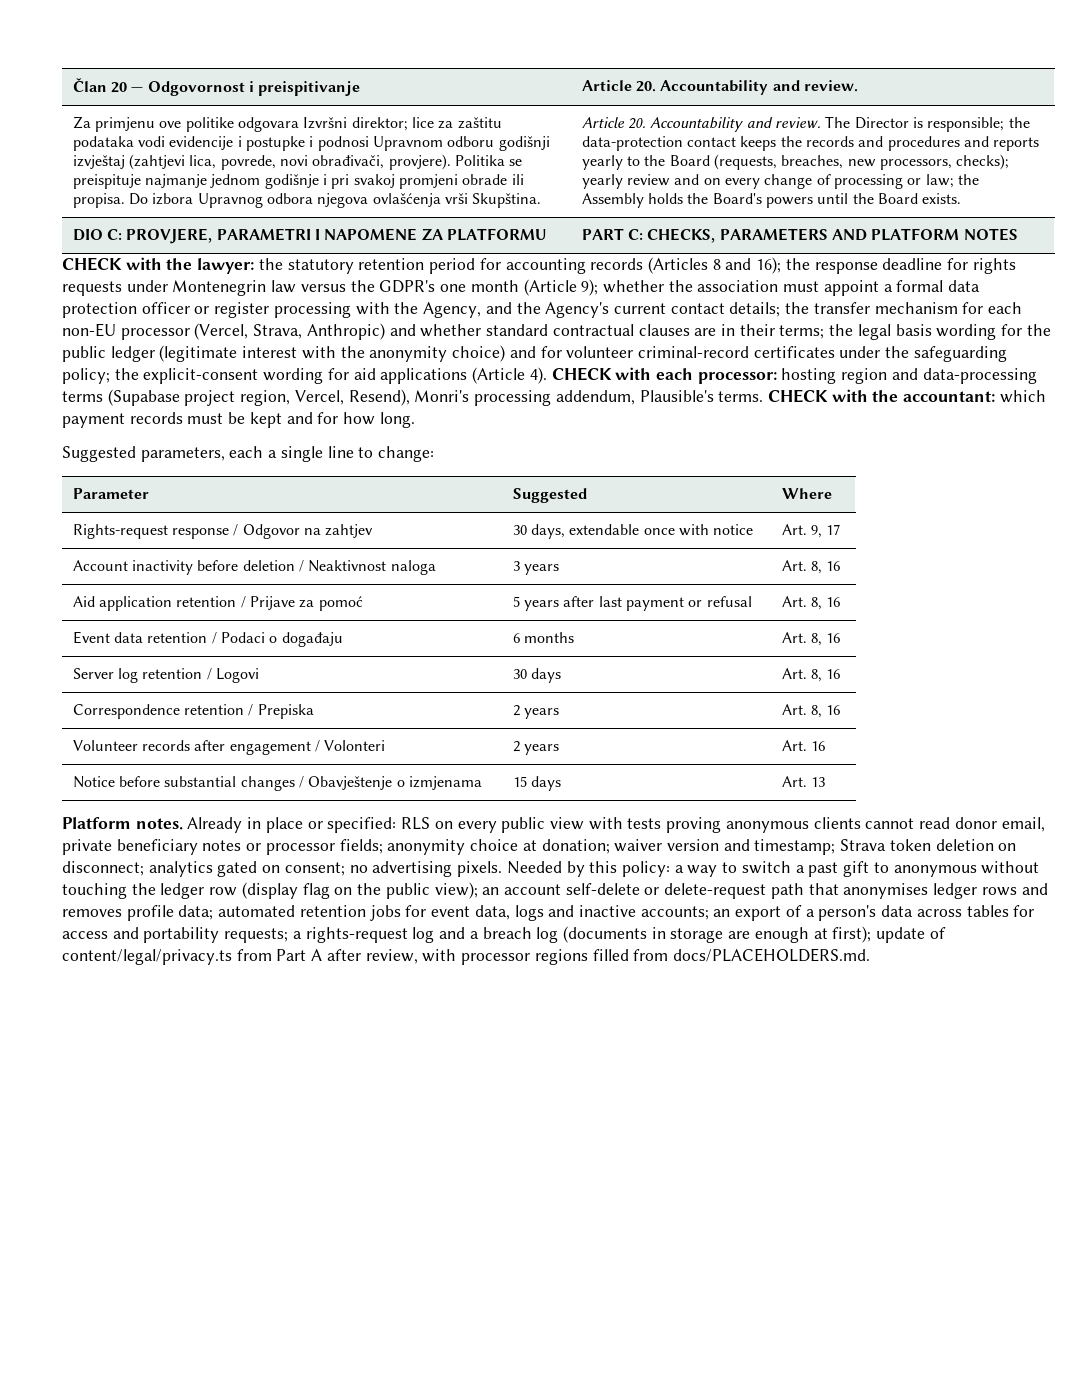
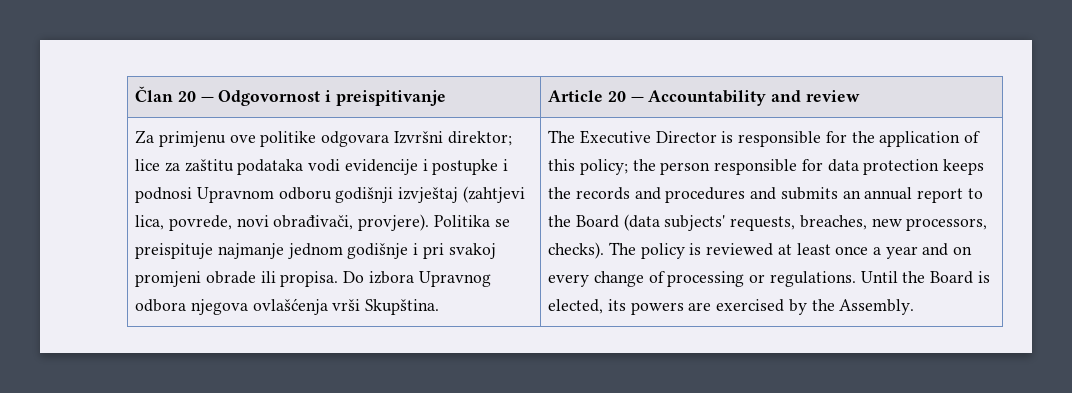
- Član 20 — Odgovornost i preispitivanje | Article 20. Accountability and review.
+ Član 20 — Odgovornost i preispitivanje | Article 20 — Accountability and review
- Article 20. Accountability and review. The Director is responsible; the data-protection contact keeps the records and procedures and reports yearly to the Board (requests, breaches, new processors, checks); yearly review and on every change of processing or law; the Assembly holds the Board's powers until the Board exists.
- DIO C: PROVJERE, PARAMETRI I NAPOMENE ZA PLATFORMU | PART C: CHECKS, PARAMETERS AND PLATFORM NOTES
- CHECK with the lawyer: the statutory retention period for accounting records (Articles 8 and 16); the response deadline for rights requests under Montenegrin law versus the GDPR's one month (Article 9); whether the association must appoint a formal data protection officer or register processing with the Agency, and the Agency's current contact details; the transfer mechanism for each non-EU processor (Vercel, Strava, Anthropic) and whether standard contractual clauses are in their terms; the legal basis wording for the public ledger (legitimate interest with the anonymity choice) and for volunteer criminal-record certificates under the safeguarding policy; the explicit-consent wording for aid applications (Article 4). CHECK with each processor: hosting region and data-processing terms (Supabase project region, Vercel, Resend), Monri's processing addendum, Plausible's terms. CHECK with the accountant: which payment records must be kept and for how long.
- Suggested parameters, each a single line to change:
- Parameter | Suggested | Where
- Rights-request response / Odgovor na zahtjev | 30 days, extendable once with notice | Art. 9, 17
- Account inactivity before deletion / Neaktivnost naloga | 3 years | Art. 8, 16
- Aid application retention / Prijave za pomoć | 5 years after last payment or refusal | Art. 8, 16
- Event data retention / Podaci o događaju | 6 months | Art. 8, 16
- Server log retention / Logovi | 30 days | Art. 8, 16
- Correspondence retention / Prepiska | 2 years | Art. 8, 16
- Volunteer records after engagement / Volonteri | 2 years | Art. 16
- Notice before substantial changes / Obavještenje o izmjenama | 15 days | Art. 13
- Platform notes. Already in place or specified: RLS on every public view with tests proving anonymous clients cannot read donor email, private beneficiary notes or processor fields; anonymity choice at donation; waiver version and timestamp; Strava token deletion on disconnect; analytics gated on consent; no advertising pixels. Needed by this policy: a way to switch a past gift to anonymous without touching the ledger row (display flag on the public view); an account self-delete or delete-request path that anonymises ledger rows and removes profile data; automated retention jobs for event data, logs and inactive accounts; an export of a person's data across tables for access and portability requests; a rights-request log and a breach log (documents in storage are enough at first); update of content/legal/privacy.ts from Part A after review, with processor regions filled from docs/PLACEHOLDERS.md.
+ The Executive Director is responsible for the application of this policy; the person responsible for data protection keeps the records and procedures and submits an annual report to the Board (data subjects' requests, breaches, new processors, checks). The policy is reviewed at least once a year and on every change of processing or regulations. Until the Board is elected, its powers are exercised by the Assembly.

